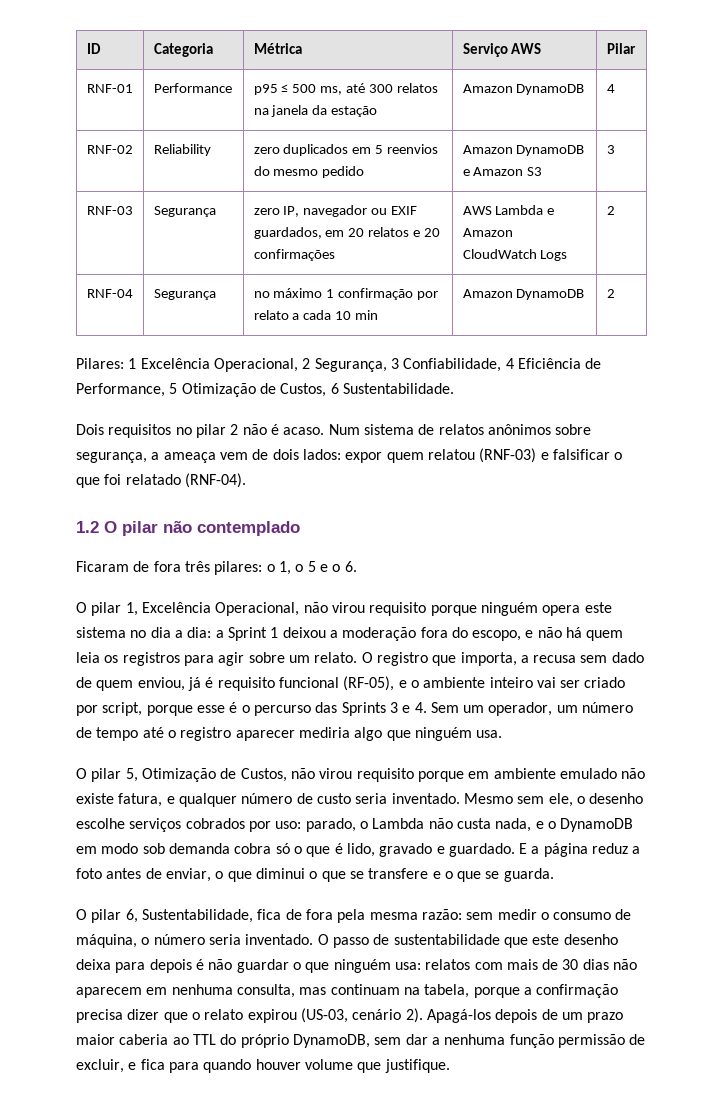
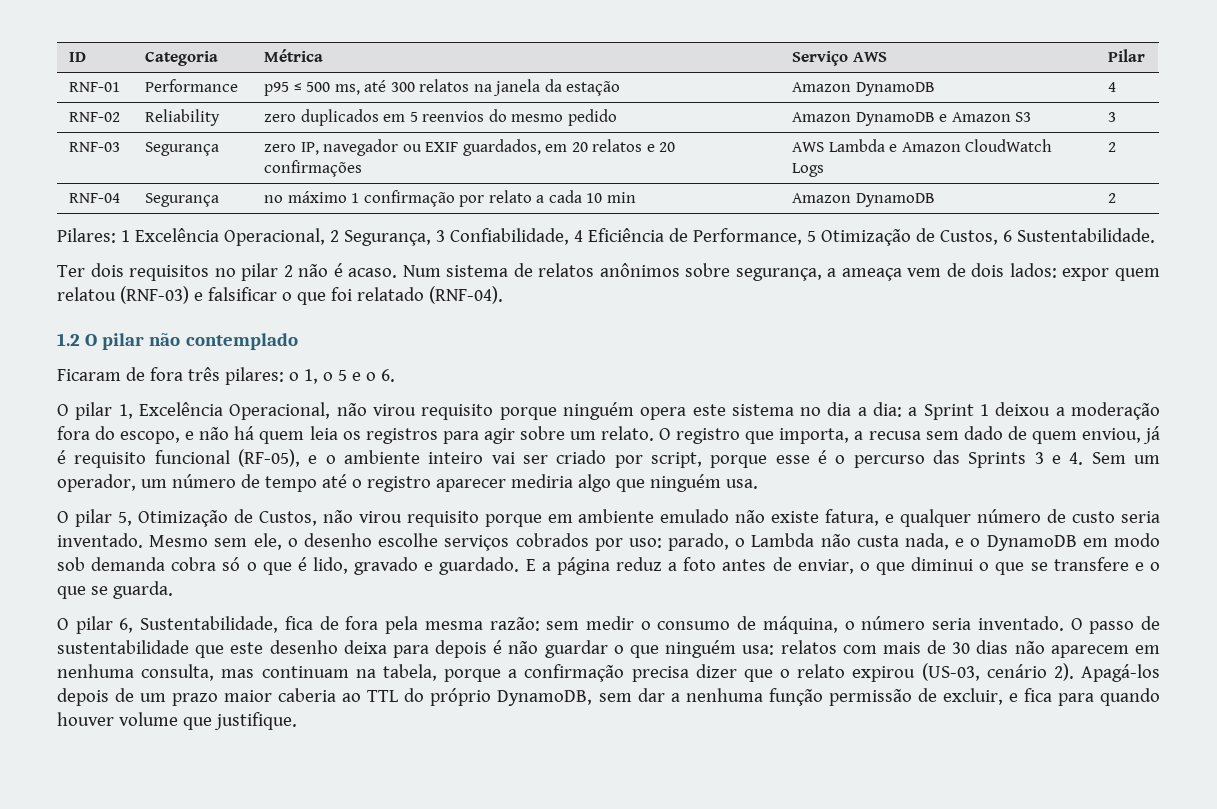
- Dois requisitos no pilar 2 não é acaso.
+ Ter dois requisitos no pilar 2 não é acaso.

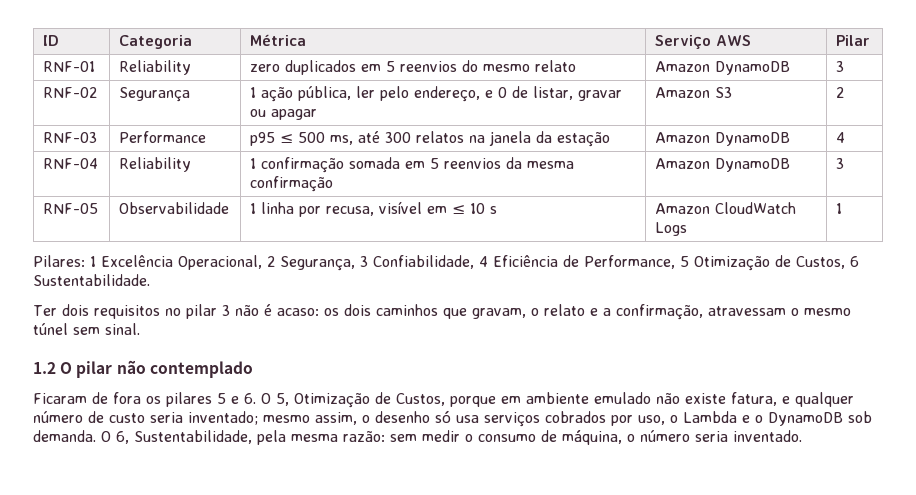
- RNF-01 | Performance | p95 ≤ 500 ms, até 300 relatos na janela da estação | Amazon DynamoDB | 4
+ RNF-01 | Reliability | zero duplicados em 5 reenvios do mesmo relato | Amazon DynamoDB | 3
+ RNF-02 | Segurança | 1 ação pública, ler pelo endereço, e 0 de listar, gravar ou apagar | Amazon S3 | 2
+ RNF-03 | Performance | p95 ≤ 500 ms, até 300 relatos na janela da estação | Amazon DynamoDB | 4
- RNF-02 | Reliability | zero duplicados em 5 reenvios do mesmo pedido | Amazon DynamoDB e Amazon S3 | 3
- RNF-03 | Segurança | zero IP, navegador ou EXIF guardados, em 20 relatos e 20 confirmações | AWS Lambda e Amazon CloudWatch Logs | 2
- RNF-04 | Segurança | no máximo 1 confirmação por relato a cada 10 min | Amazon DynamoDB | 2
+ RNF-04 | Reliability | 1 confirmação somada em 5 reenvios da mesma confirmação | Amazon DynamoDB | 3
+ RNF-05 | Observabilidade | 1 linha por recusa, visível em ≤ 10 s | Amazon CloudWatch Logs | 1
- Ter dois requisitos no pilar 2 não é acaso. Num sistema de relatos anônimos sobre segurança, a ameaça vem de dois lados: expor quem relatou (RNF-03) e falsificar o que foi relatado (RNF-04).
+ Ter dois requisitos no pilar 3 não é acaso: os dois caminhos que gravam, o relato e a confirmação, atravessam o mesmo túnel sem sinal.
- Ficaram de fora três pilares: o 1, o 5 e o 6.
- O pilar 1, Excelência Operacional, não virou requisito porque ninguém opera este sistema no dia a dia: a Sprint 1 deixou a moderação fora do escopo, e não há quem leia os registros para agir sobre um relato. O registro que importa, a recusa sem dado de quem enviou, já é requisito funcional (RF-05), e o ambiente inteiro vai ser criado por script, porque esse é o percurso das Sprints 3 e 4. Sem um operador, um número de tempo até o registro aparecer mediria algo que ninguém usa.
- O pilar 5, Otimização de Custos, não virou requisito porque em ambiente emulado não existe fatura, e qualquer número de custo seria inventado. Mesmo sem ele, o desenho escolhe serviços cobrados por uso: parado, o Lambda não custa nada, e o DynamoDB em modo sob demanda cobra só o que é lido, gravado e guardado. E a página reduz a foto antes de enviar, o que diminui o que se transfere e o que se guarda.
- O pilar 6, Sustentabilidade, fica de fora pela mesma razão: sem medir o consumo de máquina, o número seria inventado. O passo de sustentabilidade que este desenho deixa para depois é não guardar o que ninguém usa: relatos com mais de 30 dias não aparecem em nenhuma consulta, mas continuam na tabela, porque a confirmação precisa dizer que o relato expirou (US-03, cenário 2). Apagá-los depois de um prazo maior caberia ao TTL do próprio DynamoDB, sem dar a nenhuma função permissão de excluir, e fica para quando houver volume que justifique.
+ Ficaram de fora os pilares 5 e 6. O 5, Otimização de Custos, porque em ambiente emulado não existe fatura, e qualquer número de custo seria inventado; mesmo assim, o desenho só usa serviços cobrados por uso, o Lambda e o DynamoDB sob demanda. O 6, Sustentabilidade, pela mesma razão: sem medir o consumo de máquina, o número seria inventado.

